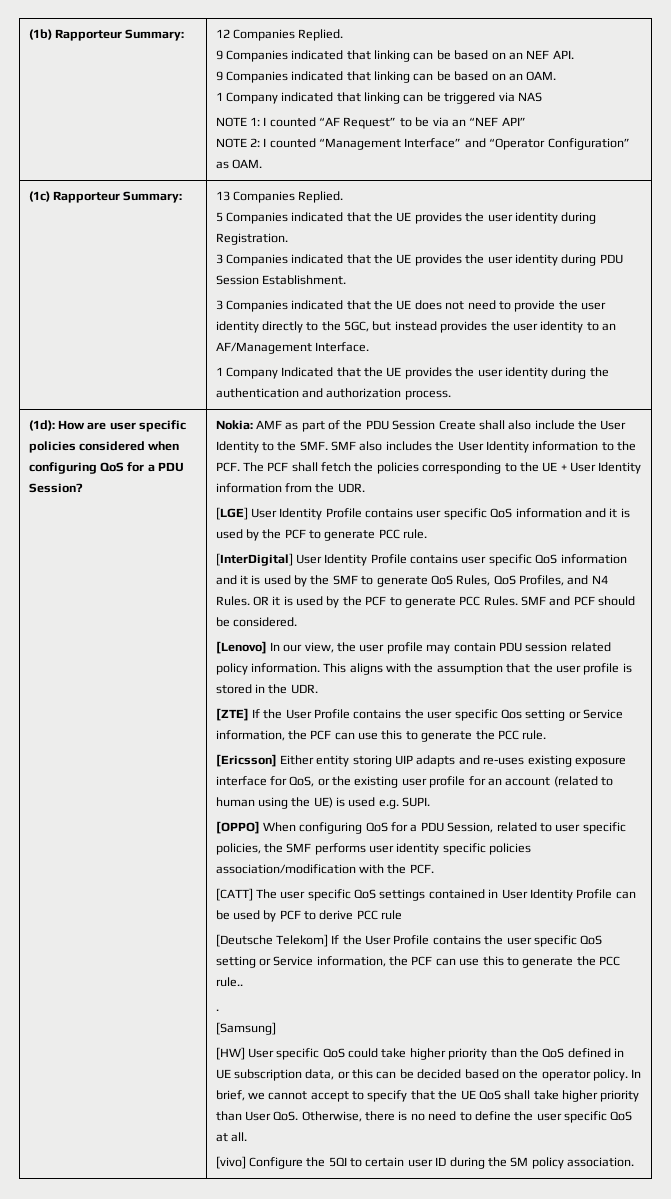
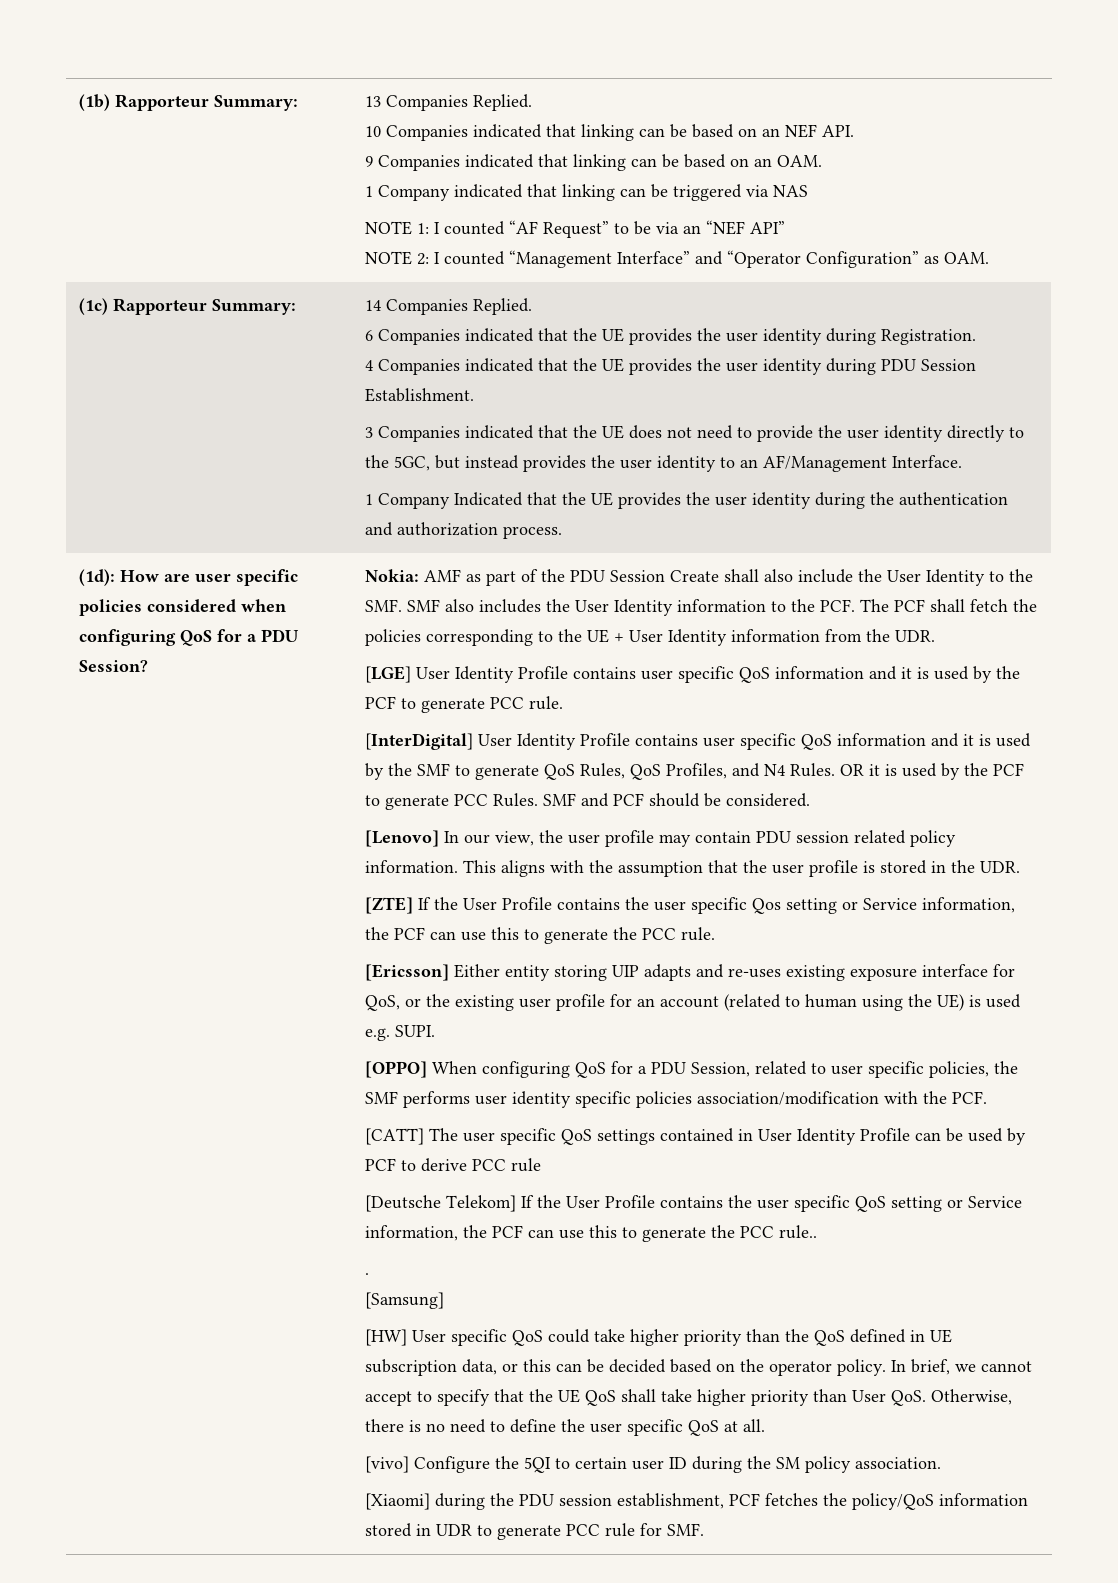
- 12 Companies Replied.
- 9 Companies indicated that linking can be based on an NEF API.
+ 13 Companies Replied.
+ 10 Companies indicated that linking can be based on an NEF API.
- 13 Companies Replied.
- 5 Companies indicated that the UE provides the user identity during Registration.
+ 14 Companies Replied.
+ 6 Companies indicated that the UE provides the user identity during Registration.
- 3 Companies indicated that the UE provides the user identity during PDU Session Establishment.
+ 4 Companies indicated that the UE provides the user identity during PDU Session Establishment.
+ [Xiaomi] during the PDU session establishment, PCF fetches the policy/QoS information stored in UDR to generate PCC rule for SMF.

